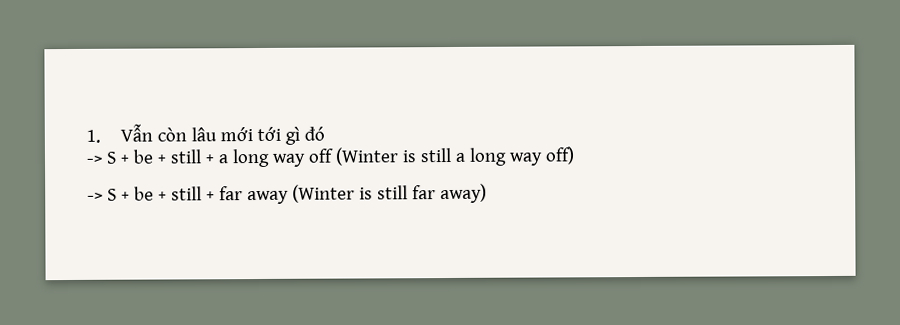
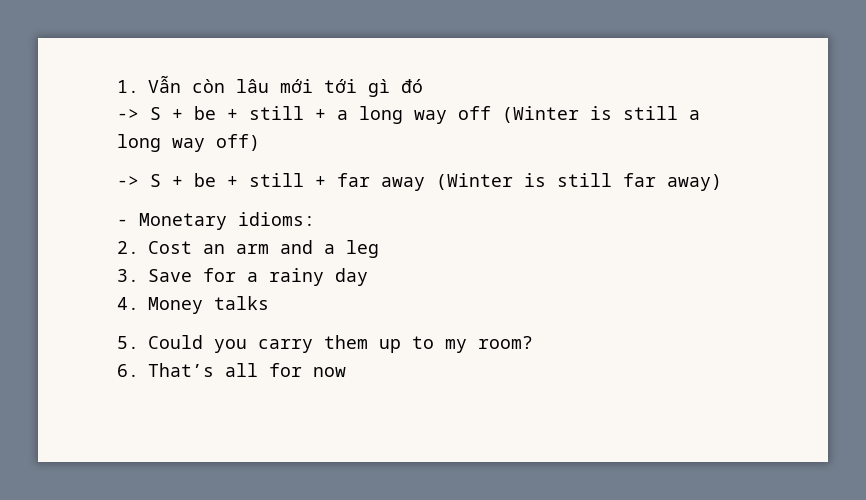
+ - Monetary idioms:
+ 2. Cost an arm and a leg
+ 3. Save for a rainy day
+ 4. Money talks
+ 5. Could you carry them up to my room?
+ 6. That’s all for now

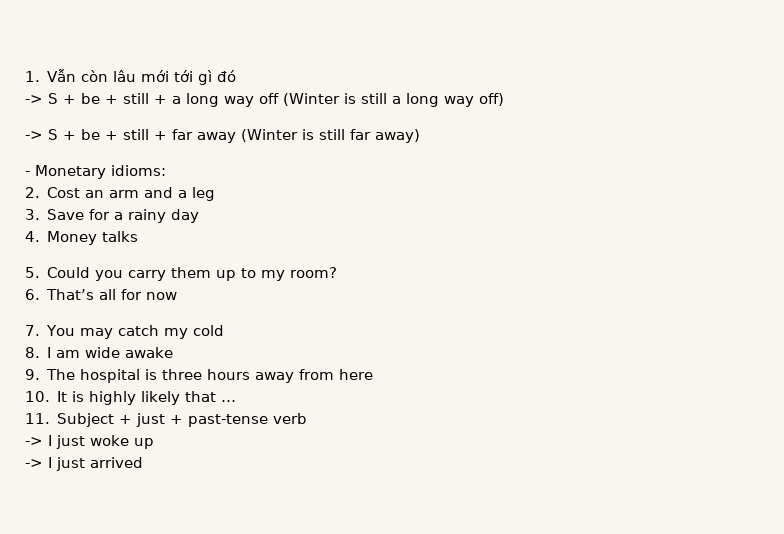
+ 7. You may catch my cold
+ 8. I am wide awake
+ 9. The hospital is three hours away from here
+ 10. It is highly likely that …
+ 11. Subject + just + past-tense verb
+ -> I just woke up
+ -> I just arrived

